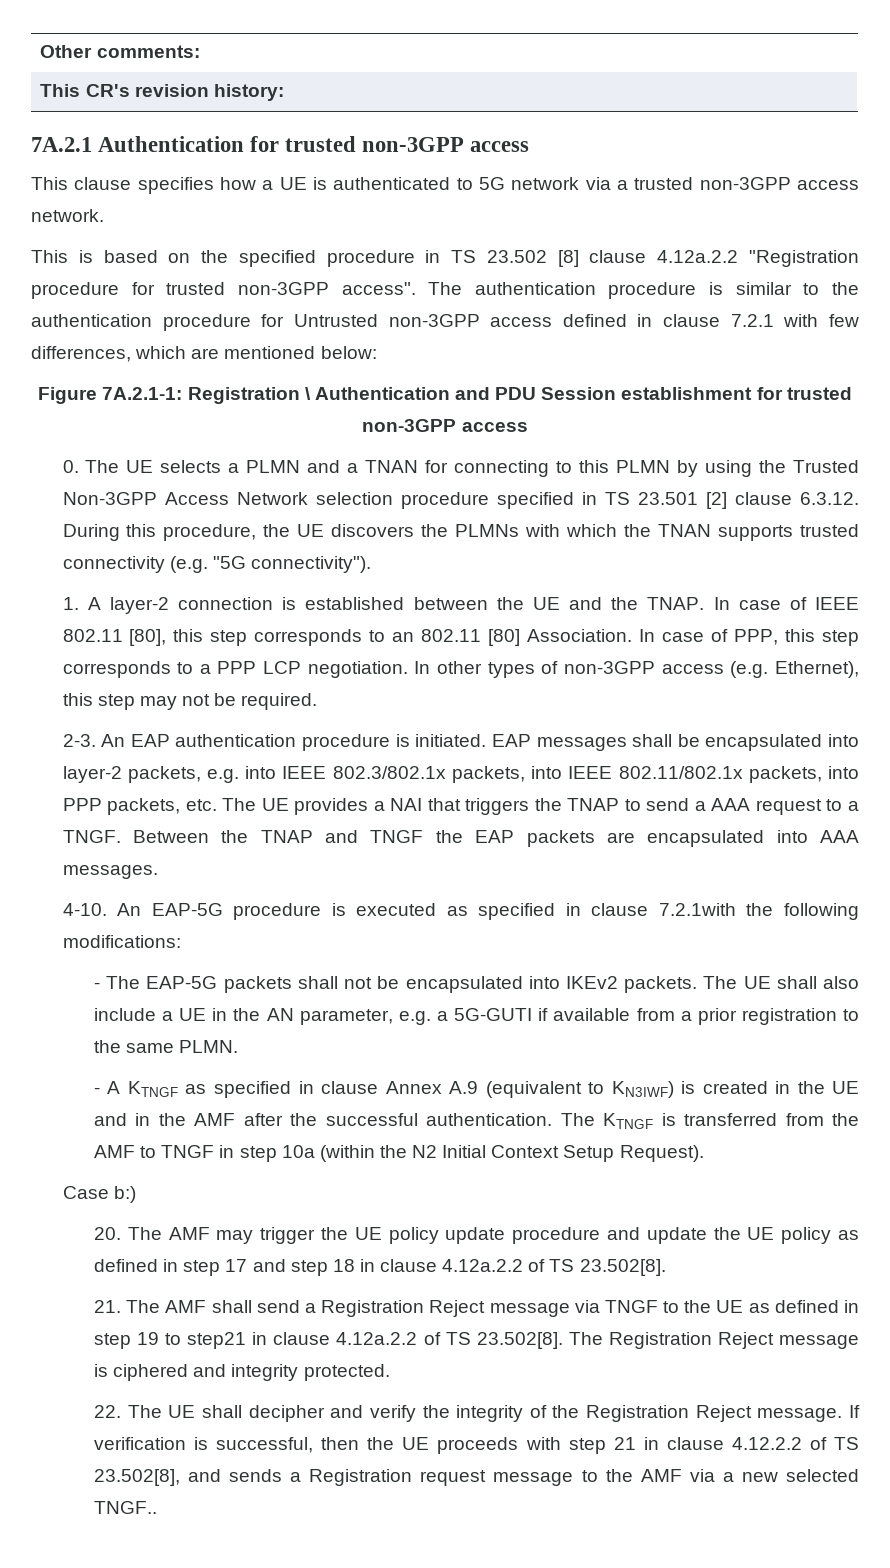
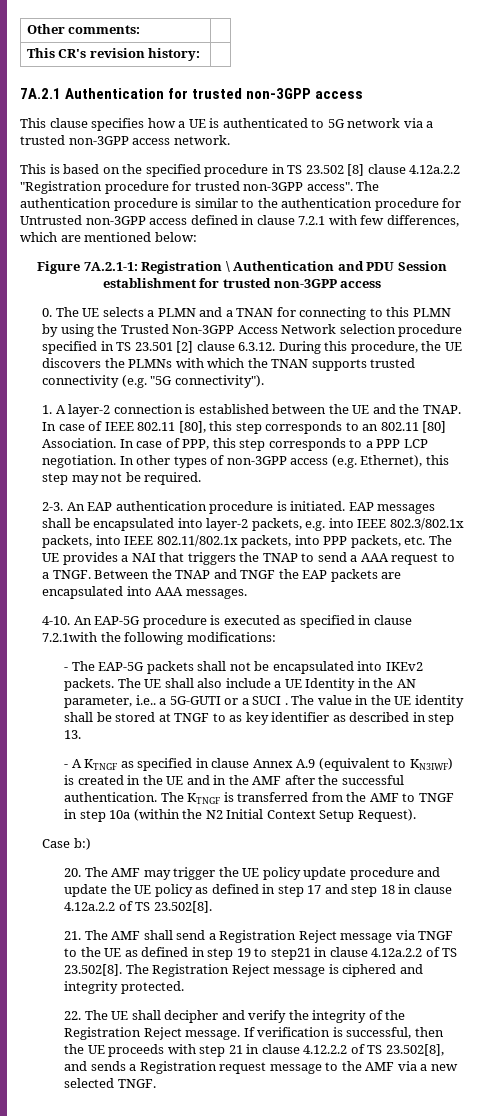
- The UE shall also include a UE in the AN parameter, e.g. a 5G-GUTI if available from a prior registration to the same PLMN.
+ The UE shall also include a UE Identity in the AN parameter, i.e.. a 5G-GUTI or a SUCI . The value in the UE identity shall be stored at TNGF to as key identifier as described in step 13.
- If verification is successful, then the UE proceeds with step 21 in clause 4.12.2.2 of TS 23.502[8], and sends a Registration request message to the AMF via a new selected TNGF..
+ If verification is successful, then the UE proceeds with step 21 in clause 4.12.2.2 of TS 23.502[8], and sends a Registration request message to the AMF via a new selected TNGF.

